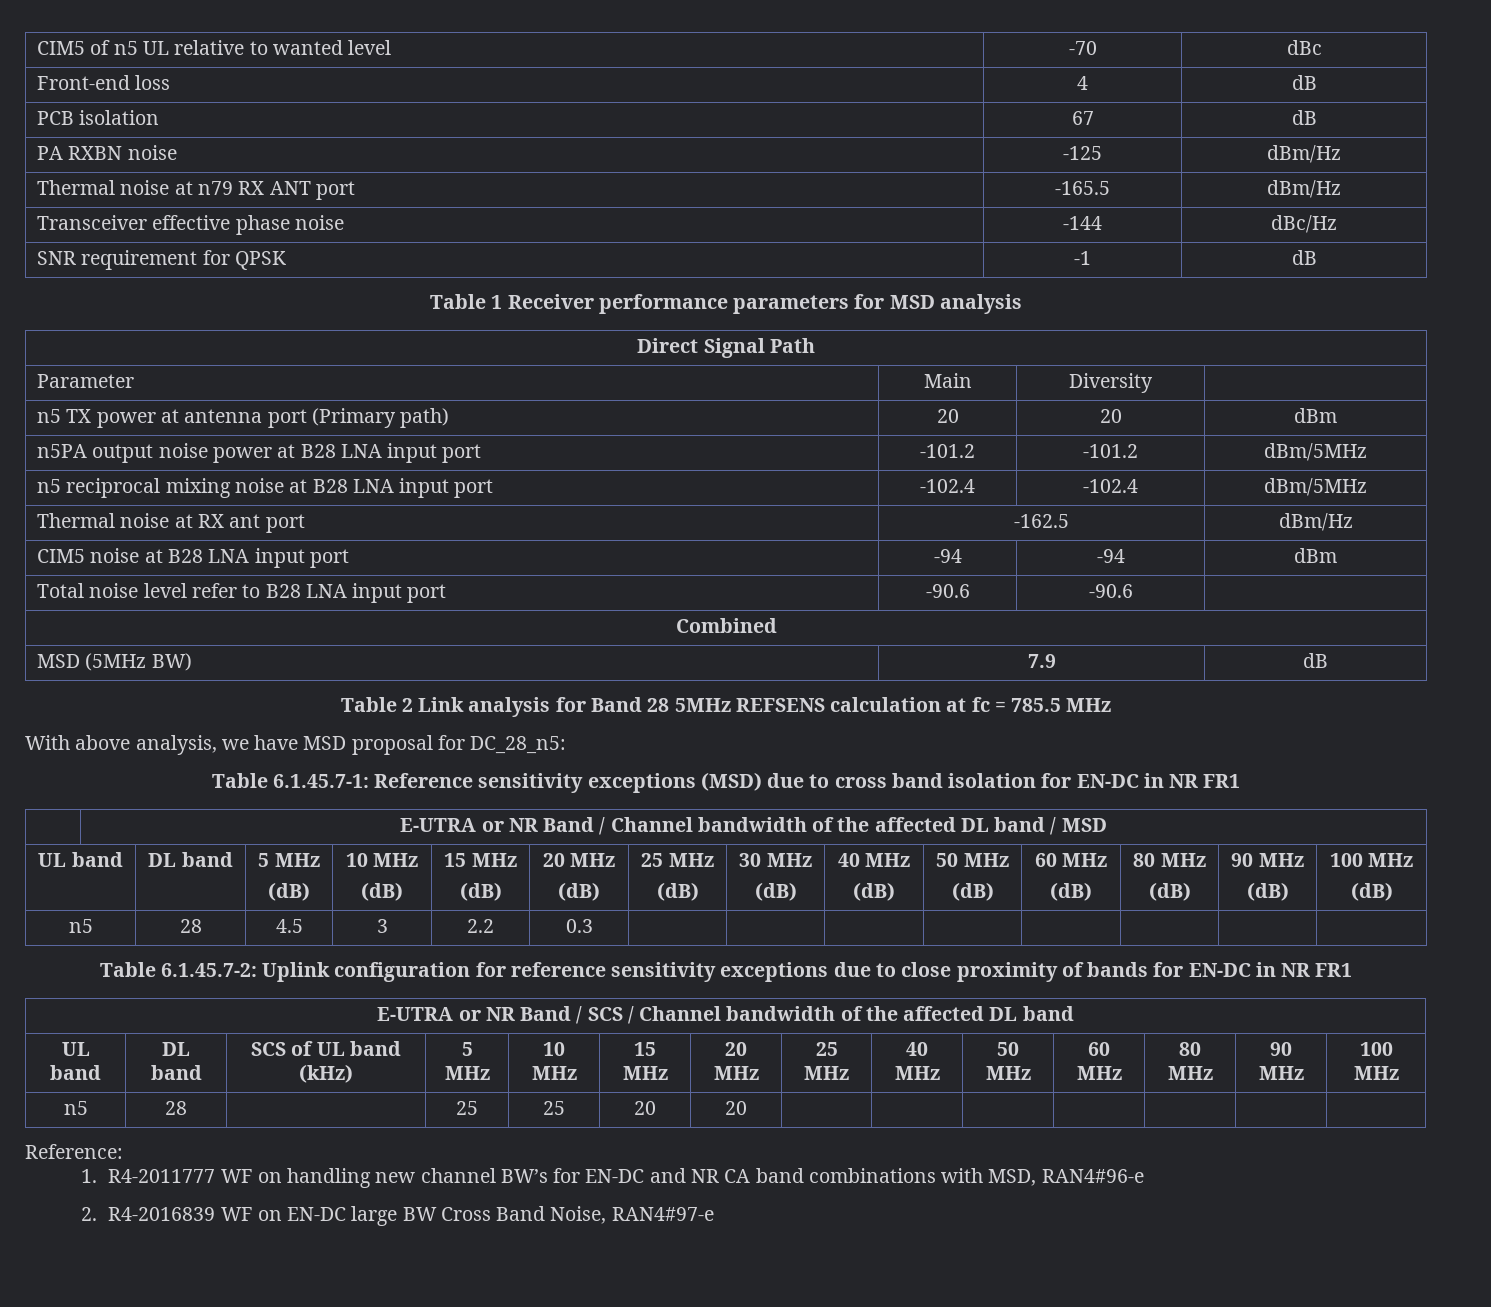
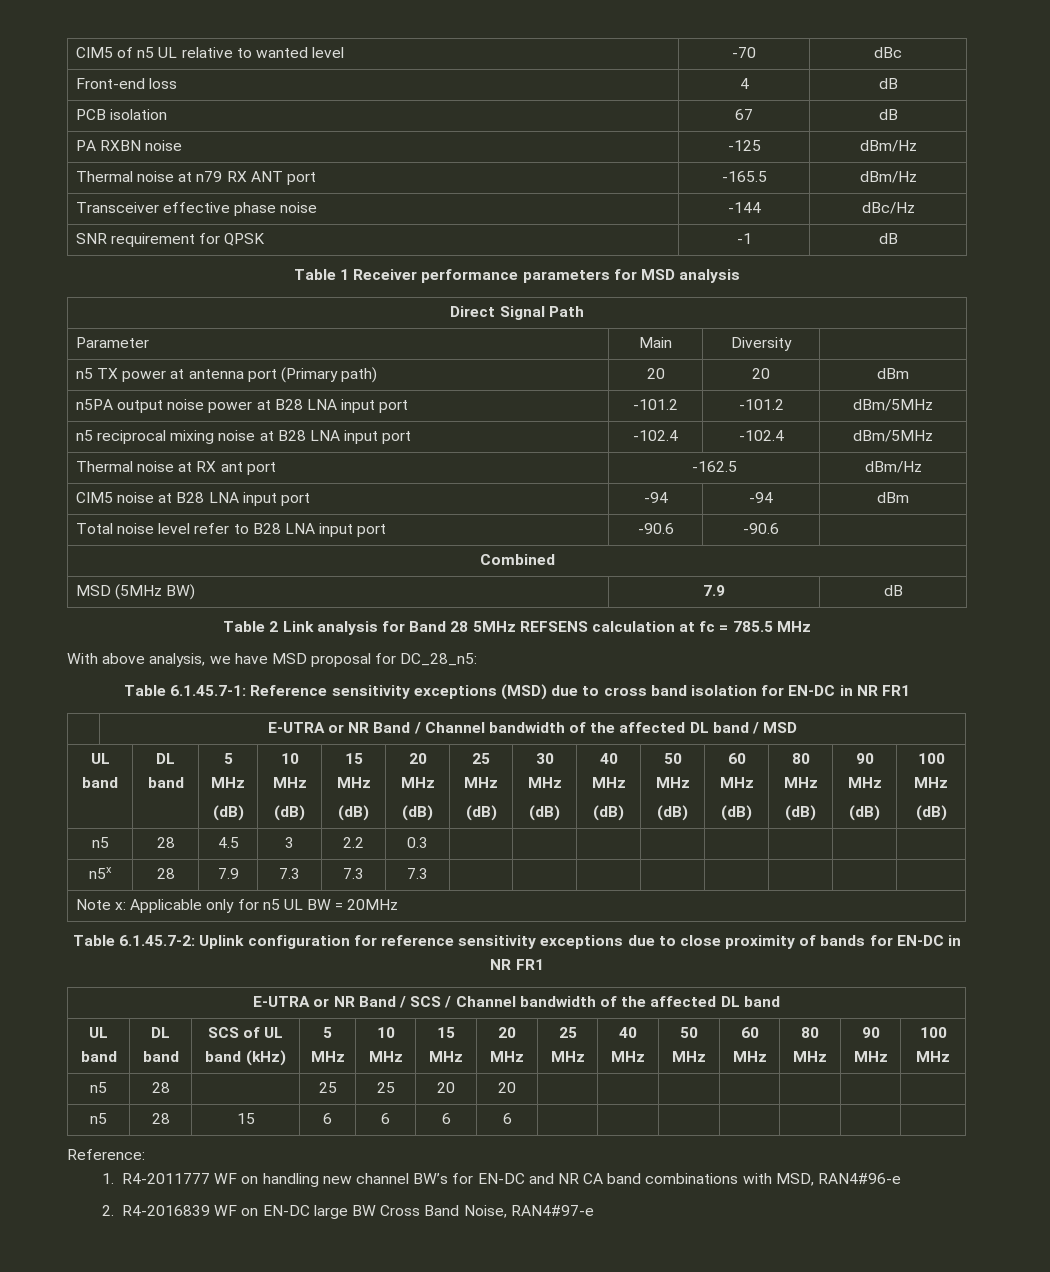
+ n5x | 28 | 7.9 | 7.3 | 7.3 | 7.3 | | | | | | | |
+ Note x: Applicable only for n5 UL BW = 20MHz
+ n5 | 28 | 15 | 6 | 6 | 6 | 6 | | | | | | |

